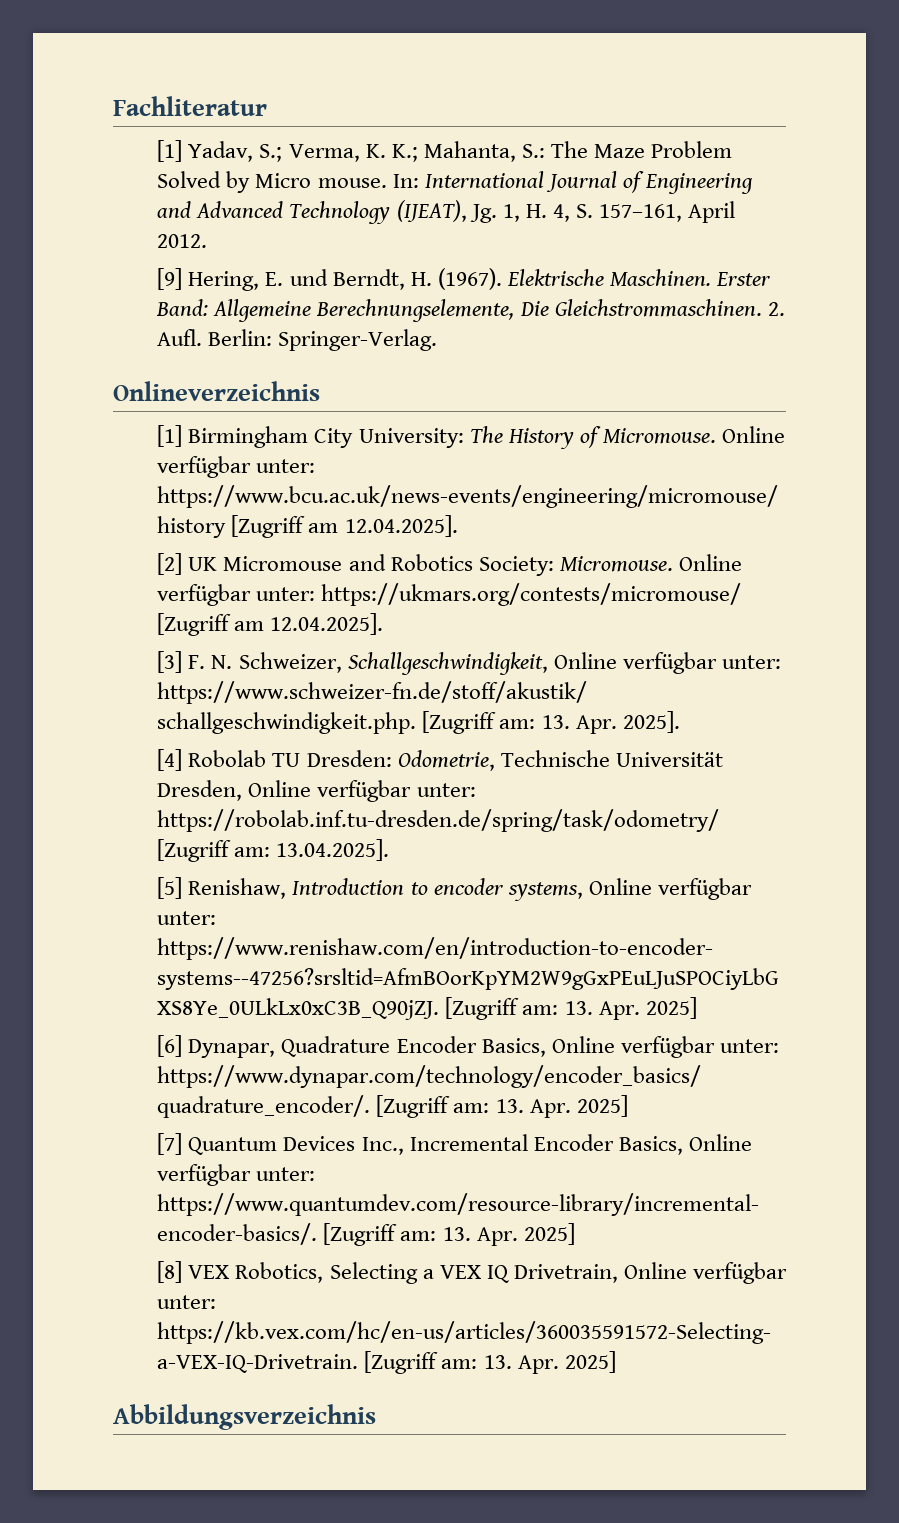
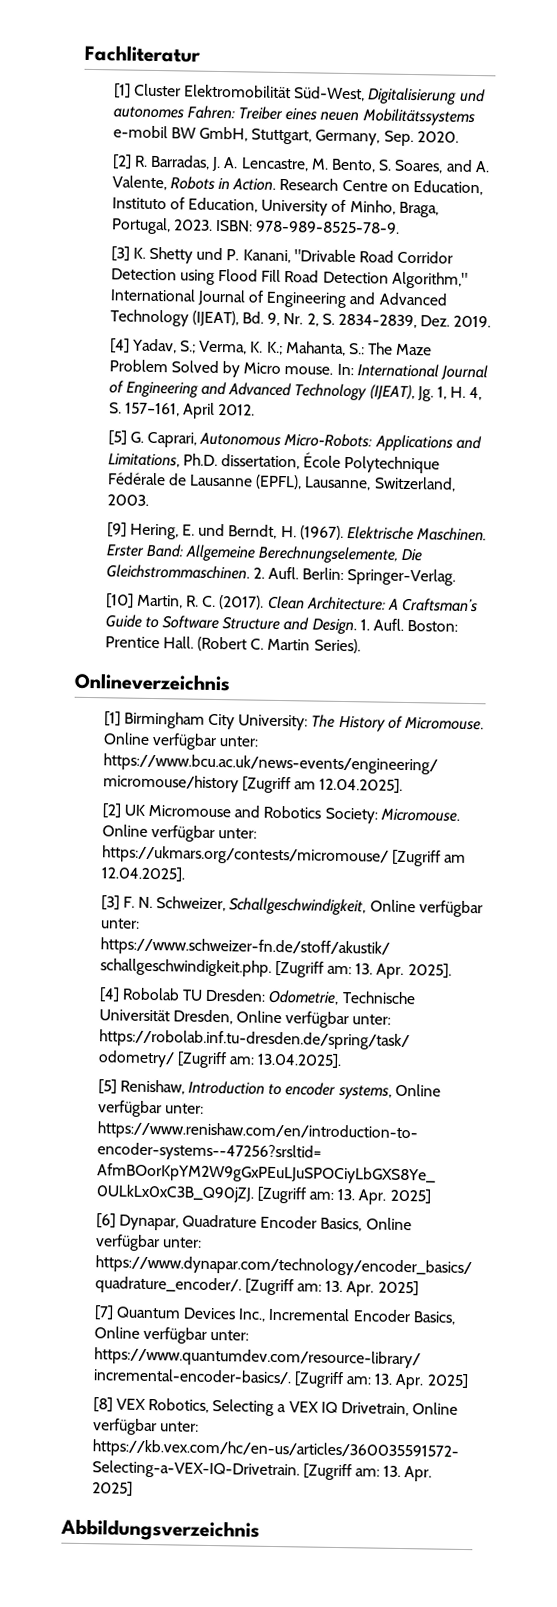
- [1] Yadav, S.; Verma, K. K.; Mahanta, S.: The Maze Problem Solved by Micro mouse.
+ [1] Cluster Elektromobilität Süd-West, Digitalisierung und autonomes Fahren: Treiber eines neuen Mobilitätssystems e-mobil BW GmbH, Stuttgart, Germany, Sep. 2020.
+ [2] R. Barradas, J. A. Lencastre, M. Bento, S. Soares, and A. Valente, Robots in Action. Research Centre on Education, Instituto of Education, University of Minho, Braga, Portugal, 2023. ISBN: 978-989-8525-78-9.
+ [3] K. Shetty und P. Kanani, "Drivable Road Corridor Detection using Flood Fill Road Detection Algorithm," International Journal of Engineering and Advanced Technology (IJEAT), Bd. 9, Nr. 2, S. 2834-2839, Dez. 2019.
+ [4] Yadav, S.; Verma, K. K.; Mahanta, S.: The Maze Problem Solved by Micro mouse.
+ [5] G. Caprari, Autonomous Micro-Robots: Applications and Limitations, Ph.D. dissertation, École Polytechnique Fédérale de Lausanne (EPFL), Lausanne, Switzerland, 2003.
+ [10] Martin, R. C. (2017). Clean Architecture: A Craftsman’s Guide to Software Structure and Design. 1. Aufl. Boston: Prentice Hall. (Robert C. Martin Series).

